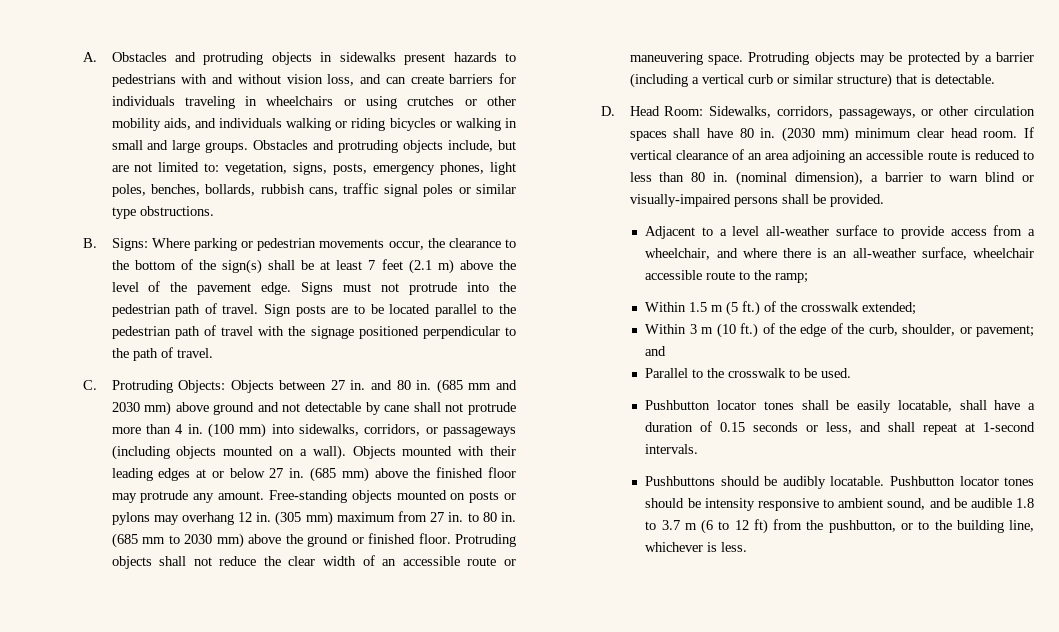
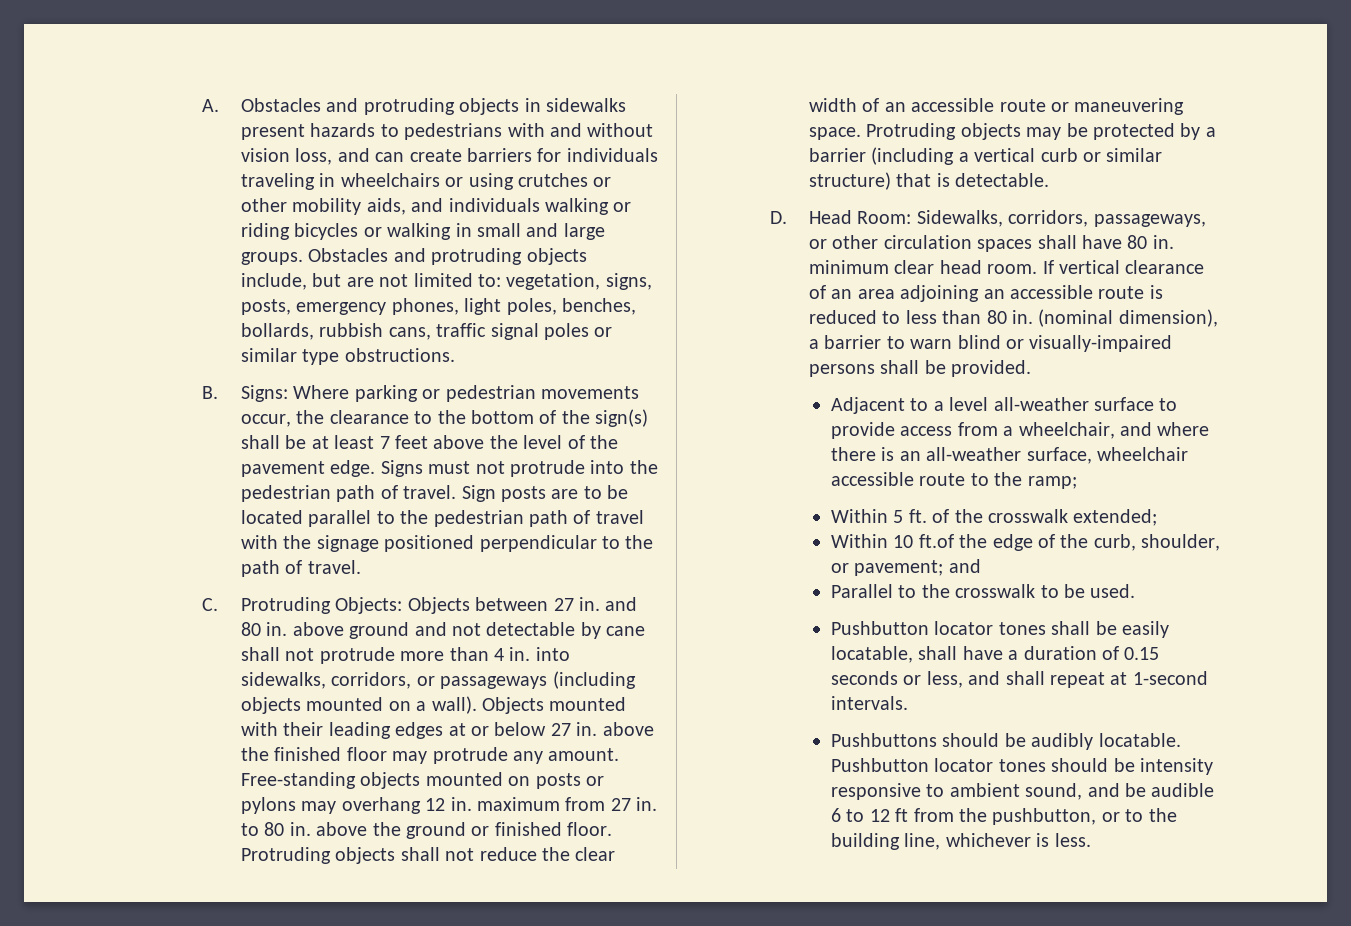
- B. Signs: Where parking or pedestrian movements occur, the clearance to the bottom of the sign(s) shall be at least 7 feet (2.1 m) above the level of the pavement edge.
+ B. Signs: Where parking or pedestrian movements occur, the clearance to the bottom of the sign(s) shall be at least 7 feet above the level of the pavement edge.
- C. Protruding Objects: Objects between 27 in. and 80 in. (685 mm and 2030 mm) above ground and not detectable by cane shall not protrude more than 4 in. (100 mm) into sidewalks, corridors, or passageways (including objects mounted on a wall).
+ C. Protruding Objects: Objects between 27 in. and 80 in. above ground and not detectable by cane shall not protrude more than 4 in. into sidewalks, corridors, or passageways (including objects mounted on a wall).
- Objects mounted with their leading edges at or below 27 in. (685 mm) above the finished floor may protrude any amount.
+ Objects mounted with their leading edges at or below 27 in. above the finished floor may protrude any amount.
- Free-standing objects mounted on posts or pylons may overhang 12 in. (305 mm) maximum from 27 in. to 80 in. (685 mm to 2030 mm) above the ground or finished floor.
+ Free-standing objects mounted on posts or pylons may overhang 12 in. maximum from 27 in. to 80 in. above the ground or finished floor.
- D. Head Room: Sidewalks, corridors, passageways, or other circulation spaces shall have 80 in. (2030 mm) minimum clear head room.
+ D. Head Room: Sidewalks, corridors, passageways, or other circulation spaces shall have 80 in. minimum clear head room.
- Within 1.5 m (5 ft.) of the crosswalk extended;
+ Within 5 ft. of the crosswalk extended;
- Within 3 m (10 ft.) of the edge of the curb, shoulder, or pavement; and
+ Within 10 ft.of the edge of the curb, shoulder, or pavement; and
- Pushbutton locator tones should be intensity responsive to ambient sound, and be audible 1.8 to 3.7 m (6 to 12 ft) from the pushbutton, or to the building line, whichever is less.
+ Pushbutton locator tones should be intensity responsive to ambient sound, and be audible 6 to 12 ft from the pushbutton, or to the building line, whichever is less.

